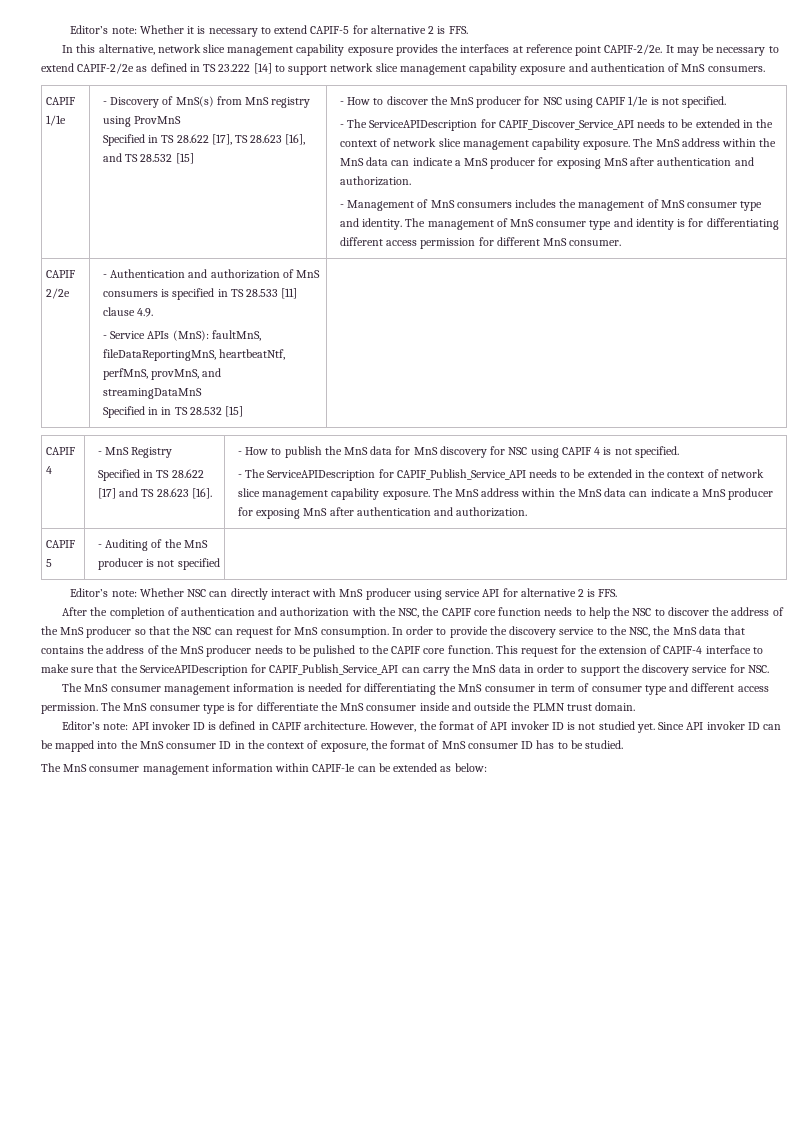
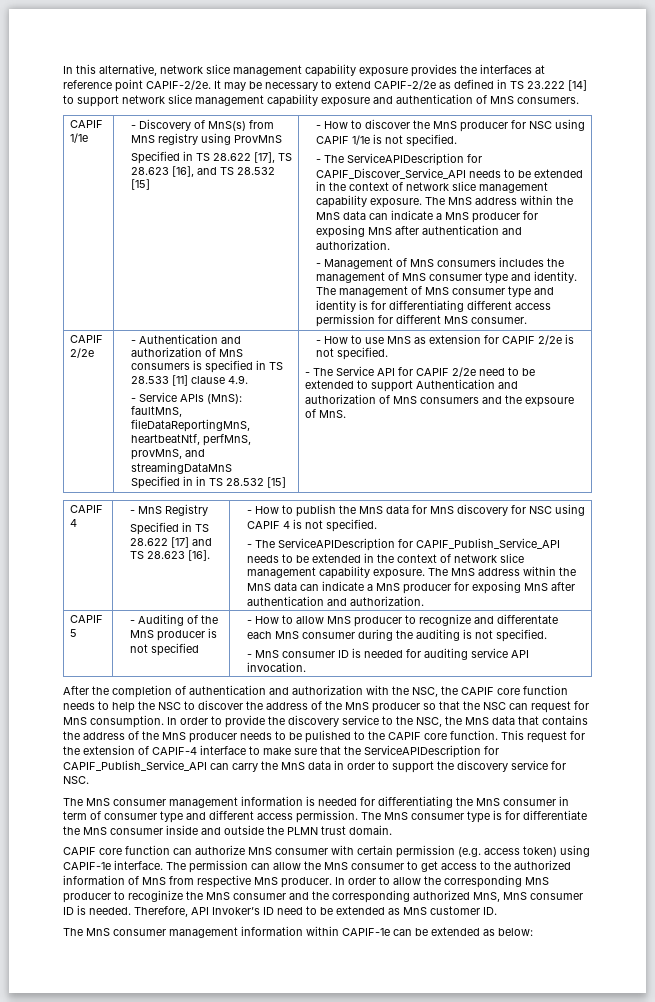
- Editor’s note: Whether it is necessary to extend CAPIF-5 for alternative 2 is FFS.
+ - How to use MnS as extension for CAPIF 2/2e is not specified.
+ - The Service API for CAPIF 2/2e need to be extended to support Authentication and authorization of MnS consumers and the expsoure of MnS.
- Editor’s note: Whether NSC can directly interact with MnS producer using service API for alternative 2 is FFS.
+ - How to allow MnS producer to recognize and differentate each MnS consumer during the auditing is not specified.
+ - MnS consumer ID is needed for auditing service API invocation.
- Editor’s note: API invoker ID is defined in CAPIF architecture. However, the format of API invoker ID is not studied yet. Since API invoker ID can be mapped into the MnS consumer ID in the context of exposure, the format of MnS consumer ID has to be studied.
+ CAPIF core function can authorize MnS consumer with certain permission (e.g. access token) using CAPIF-1e interface. The permission can allow the MnS consumer to get access to the authorized information of MnS from respective MnS producer. In order to allow the corresponding MnS producer to recoginize the MnS consumer and the corresponding authorized MnS, MnS consumer ID is needed. Therefore, API Invoker’s ID need to be extended as MnS customer ID.

